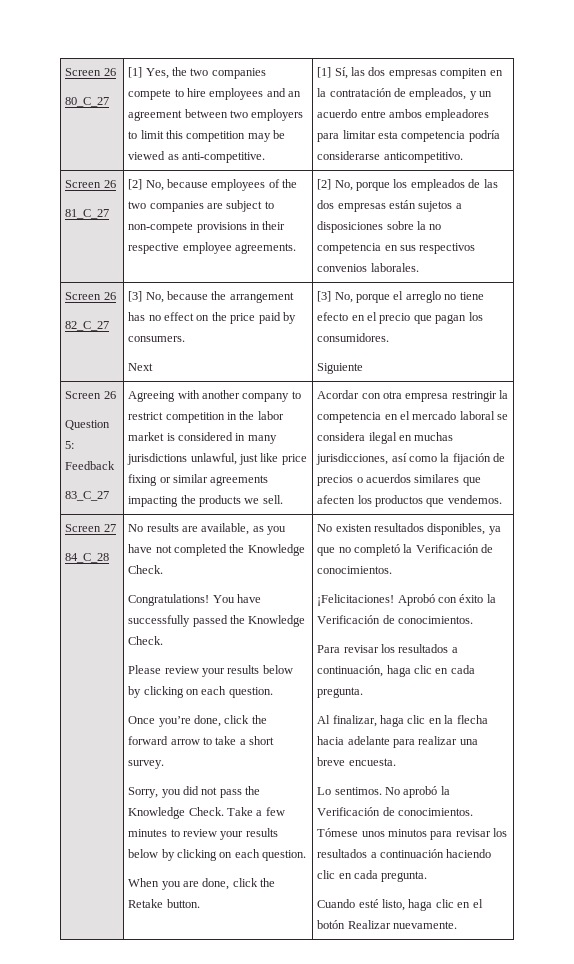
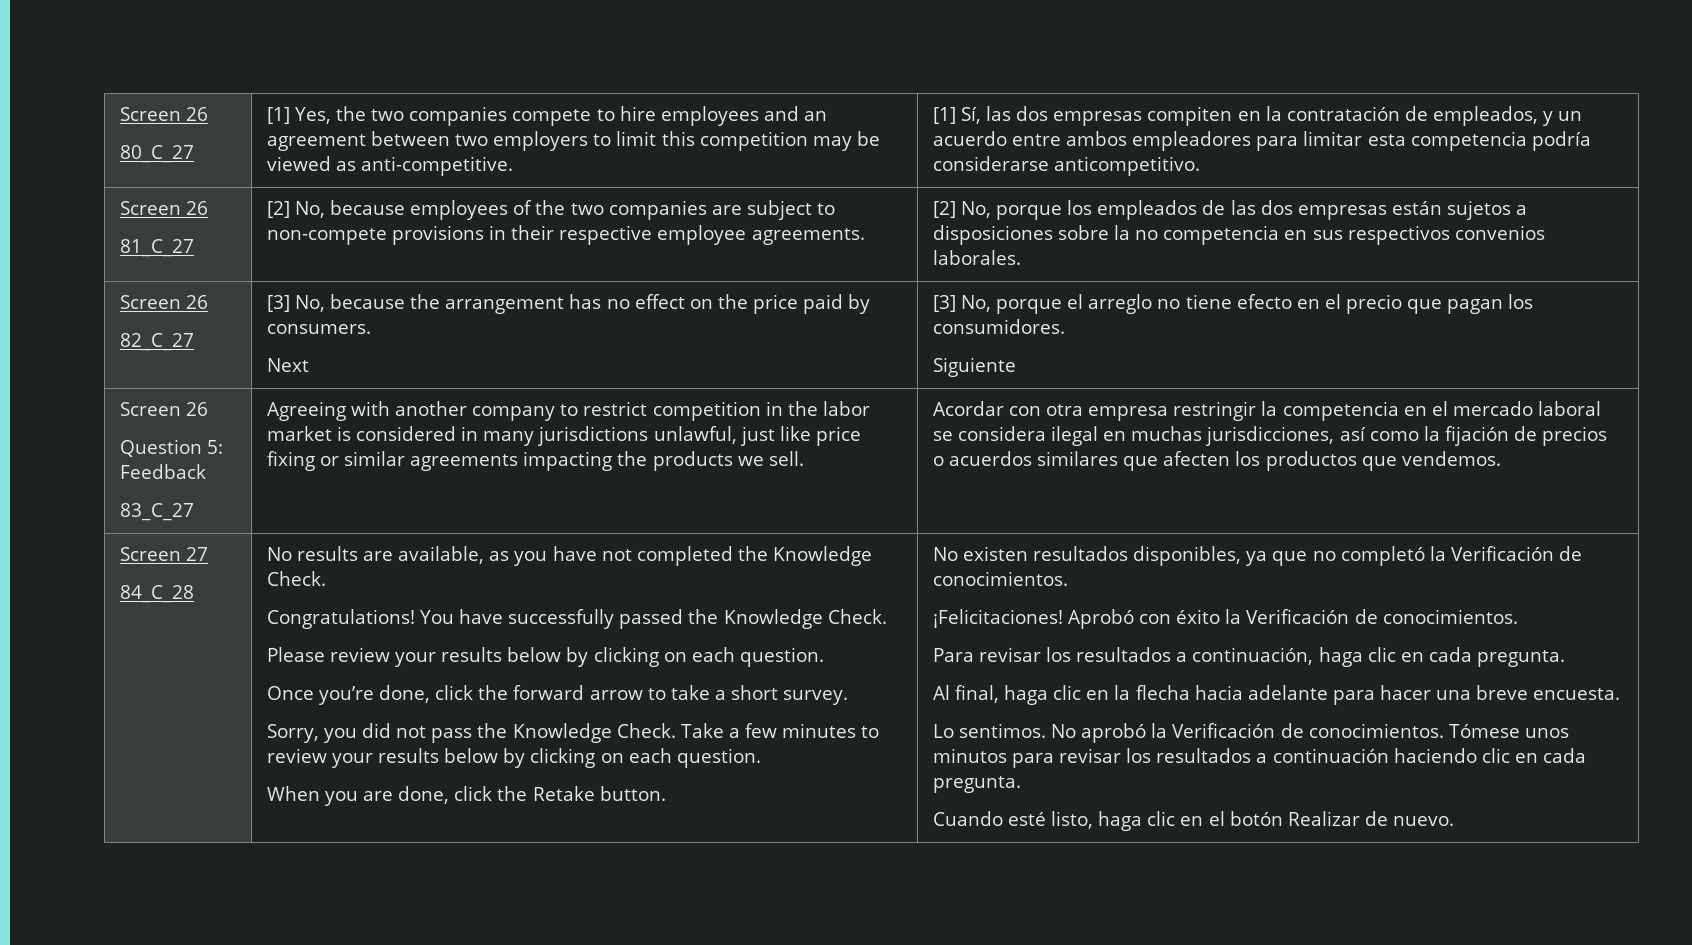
- Al finalizar, haga clic en la flecha hacia adelante para realizar una breve encuesta.
+ Al final, haga clic en la flecha hacia adelante para hacer una breve encuesta.
- Cuando esté listo, haga clic en el botón Realizar nuevamente.
+ Cuando esté listo, haga clic en el botón Realizar de nuevo.

